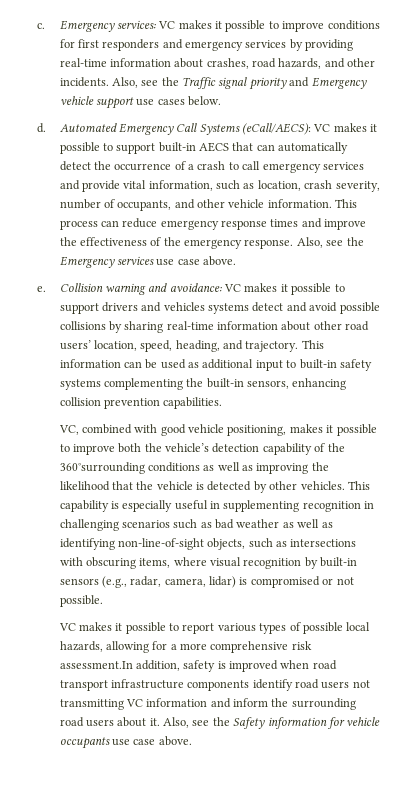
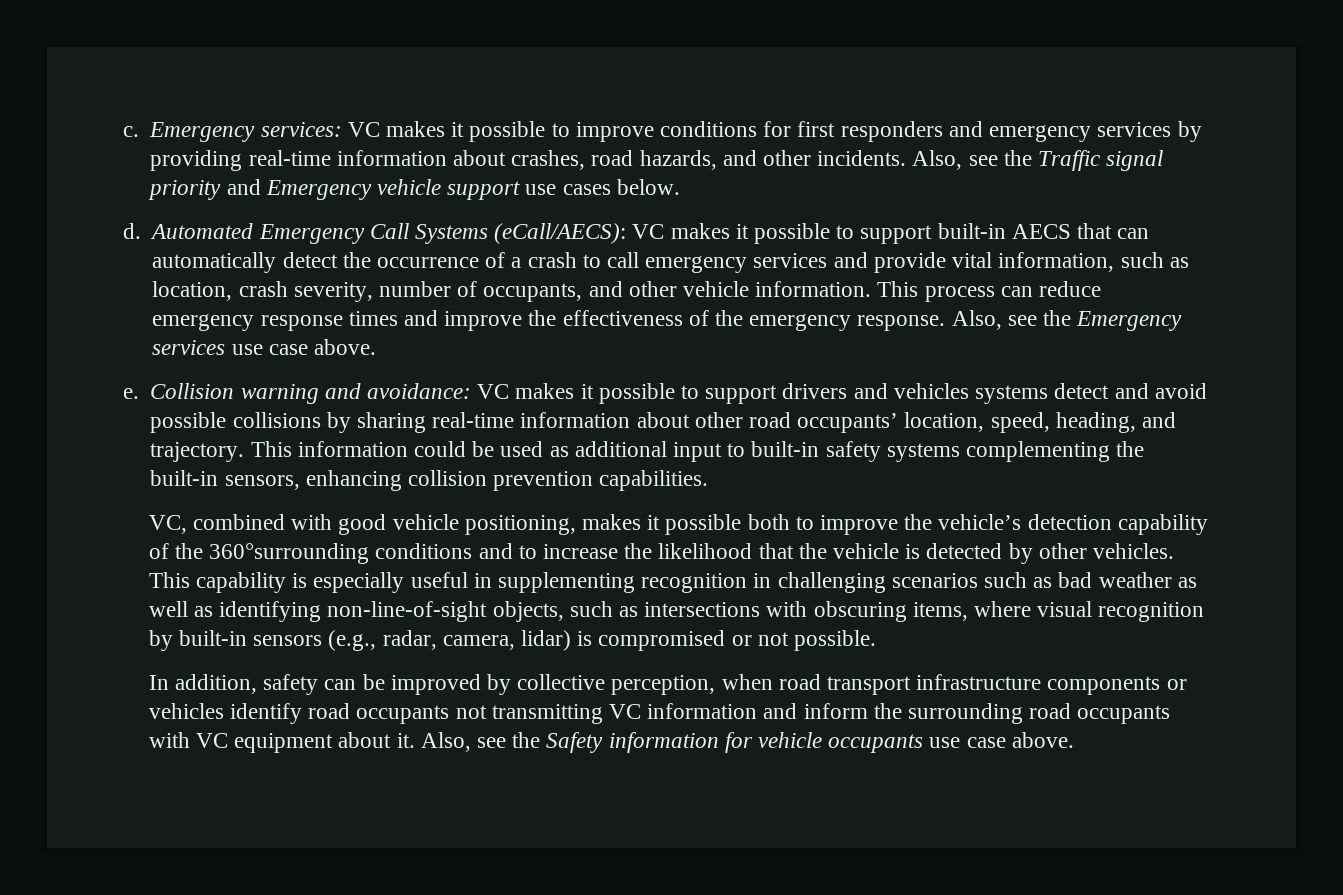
- Collision warning and avoidance: VC makes it possible to support drivers and vehicles systems detect and avoid possible collisions by sharing real-time information about other road users’ location, speed, heading, and trajectory.
+ Collision warning and avoidance: VC makes it possible to support drivers and vehicles systems detect and avoid possible collisions by sharing real-time information about other road occupants’ location, speed, heading, and trajectory.
- This information can be used as additional input to built-in safety systems complementing the built-in sensors, enhancing collision prevention capabilities.
+ This information could be used as additional input to built-in safety systems complementing the built-in sensors, enhancing collision prevention capabilities.
- VC, combined with good vehicle positioning, makes it possible to improve both the vehicle’s detection capability of the 360°surrounding conditions as well as improving the likelihood that the vehicle is detected by other vehicles.
+ VC, combined with good vehicle positioning, makes it possible both to improve the vehicle’s detection capability of the 360°surrounding conditions and to increase the likelihood that the vehicle is detected by other vehicles.
- VC makes it possible to report various types of possible local hazards, allowing for a more comprehensive risk assessment.In addition, safety is improved when road transport infrastructure components identify road users not transmitting VC information and inform the surrounding road users about it.
+ In addition, safety can be improved by collective perception, when road transport infrastructure components or vehicles identify road occupants not transmitting VC information and inform the surrounding road occupants with VC equipment about it.

